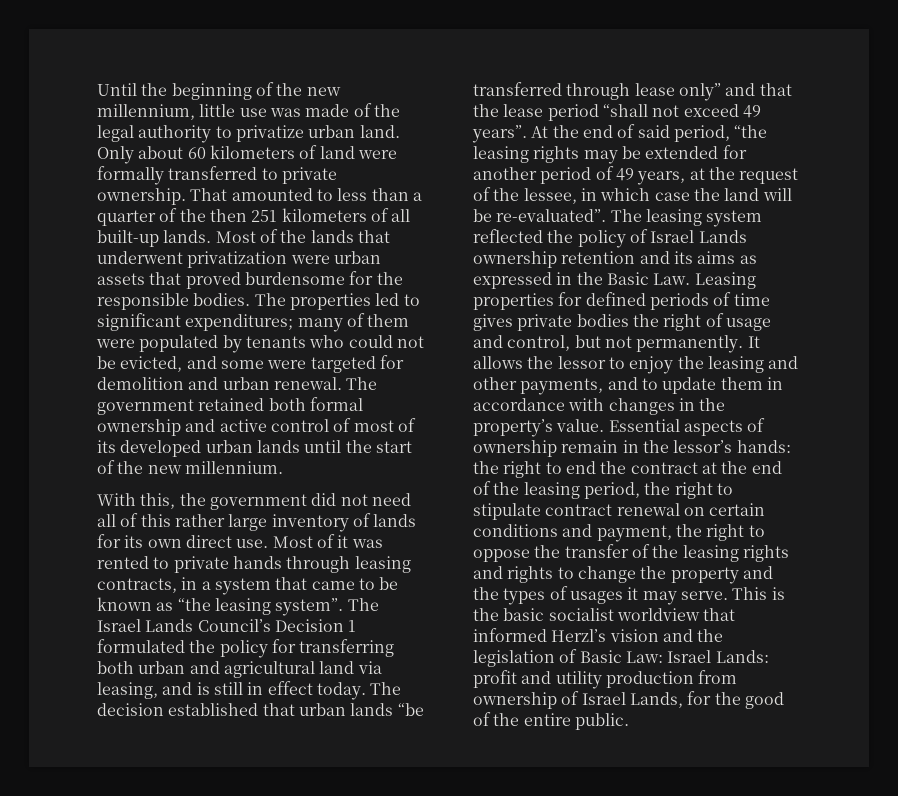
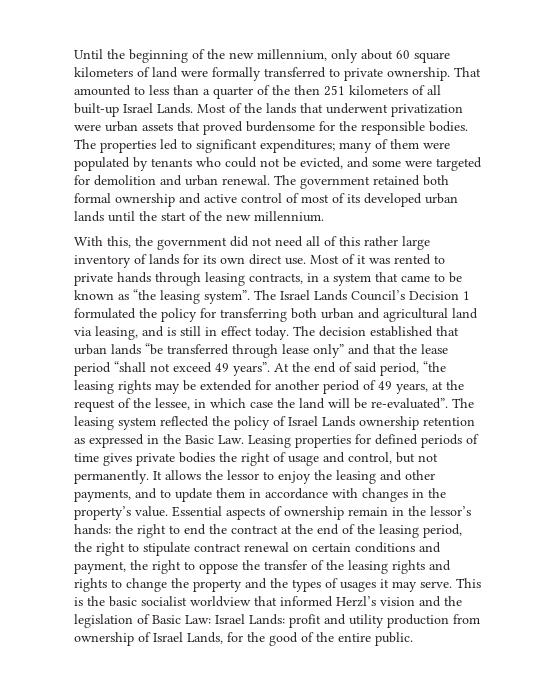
- Until the beginning of the new millennium, little use was made of the legal authority to privatize urban land. Only about 60 kilometers of land were formally transferred to private ownership.
+ Until the beginning of the new millennium, only about 60 square kilometers of land were formally transferred to private ownership.
- That amounted to less than a quarter of the then 251 kilometers of all built-up lands.
+ That amounted to less than a quarter of the then 251 kilometers of all built-up Israel Lands.
- The leasing system reflected the policy of Israel Lands ownership retention and its aims as expressed in the Basic Law. Leasing properties for defined periods of time gives private bodies the right of usage and control, but not permanently.
+ The leasing system reflected the policy of Israel Lands ownership retention as expressed in the Basic Law. Leasing properties for defined periods of time gives private bodies the right of usage and control, but not permanently.

